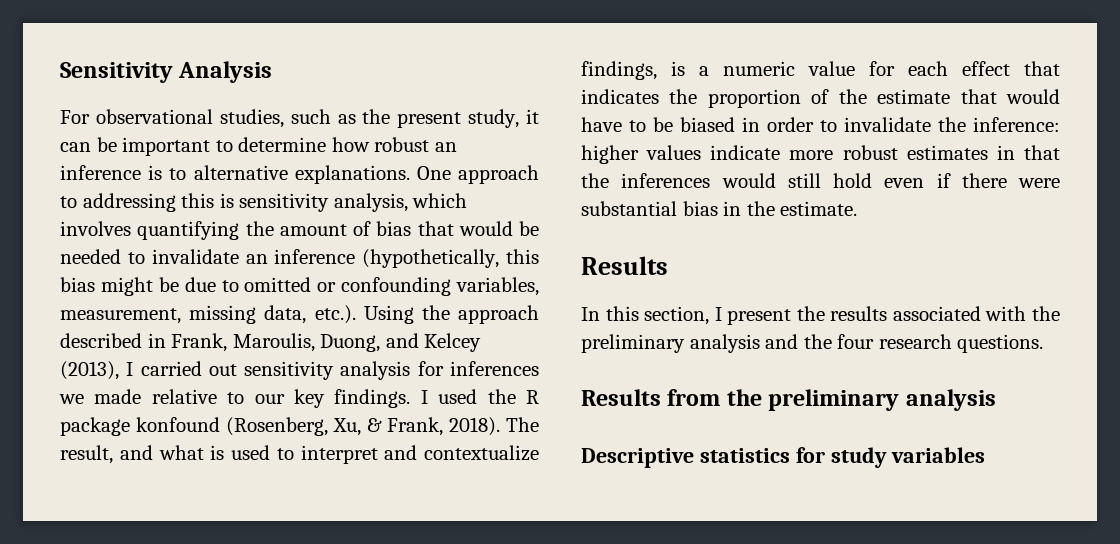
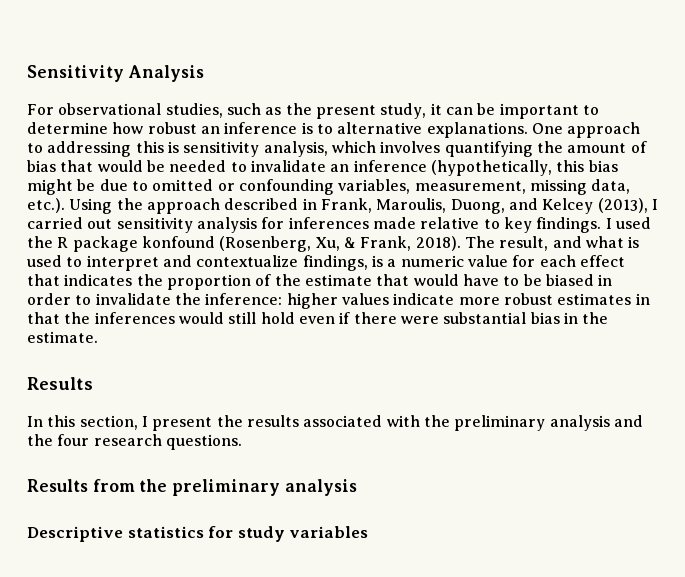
- One approach to addressing this is sensitivity analysis, which involves quantifying the amount of bias that would be needed to invalidate an inference (hypothetically, this bias might be due to omitted or confounding variables, measurement, missing data, etc.). Using the approach described in Frank, Maroulis, Duong, and Kelcey (2013), I carried out sensitivity analysis for inferences we made relative to our key findings.
+ One approach to addressing this is sensitivity analysis, which involves quantifying the amount of bias that would be needed to invalidate an inference (hypothetically, this bias might be due to omitted or confounding variables, measurement, missing data, etc.). Using the approach described in Frank, Maroulis, Duong, and Kelcey (2013), I carried out sensitivity analysis for inferences made relative to key findings.

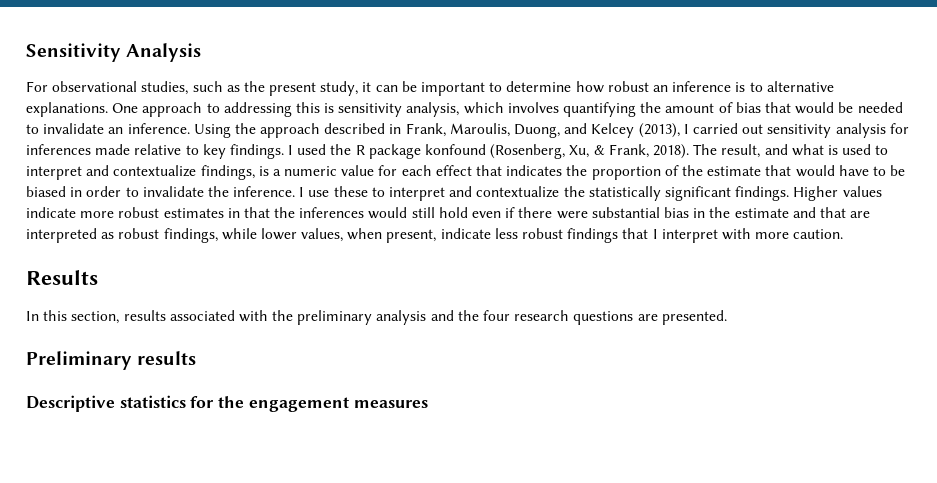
- One approach to addressing this is sensitivity analysis, which involves quantifying the amount of bias that would be needed to invalidate an inference (hypothetically, this bias might be due to omitted or confounding variables, measurement, missing data, etc.). Using the approach described in Frank, Maroulis, Duong, and Kelcey (2013), I carried out sensitivity analysis for inferences made relative to key findings.
+ One approach to addressing this is sensitivity analysis, which involves quantifying the amount of bias that would be needed to invalidate an inference. Using the approach described in Frank, Maroulis, Duong, and Kelcey (2013), I carried out sensitivity analysis for inferences made relative to key findings.
- The result, and what is used to interpret and contextualize findings, is a numeric value for each effect that indicates the proportion of the estimate that would have to be biased in order to invalidate the inference: higher values indicate more robust estimates in that the inferences would still hold even if there were substantial bias in the estimate.
+ The result, and what is used to interpret and contextualize findings, is a numeric value for each effect that indicates the proportion of the estimate that would have to be biased in order to invalidate the inference. I use these to interpret and contextualize the statistically significant findings. Higher values indicate more robust estimates in that the inferences would still hold even if there were substantial bias in the estimate and that are interpreted as robust findings, while lower values, when present, indicate less robust findings that I interpret with more caution.
- In this section, I present the results associated with the preliminary analysis and the four research questions.
- Results from the preliminary analysis
+ In this section, results associated with the preliminary analysis and the four research questions are presented.
+ Preliminary results
- Descriptive statistics for study variables
+ Descriptive statistics for the engagement measures

